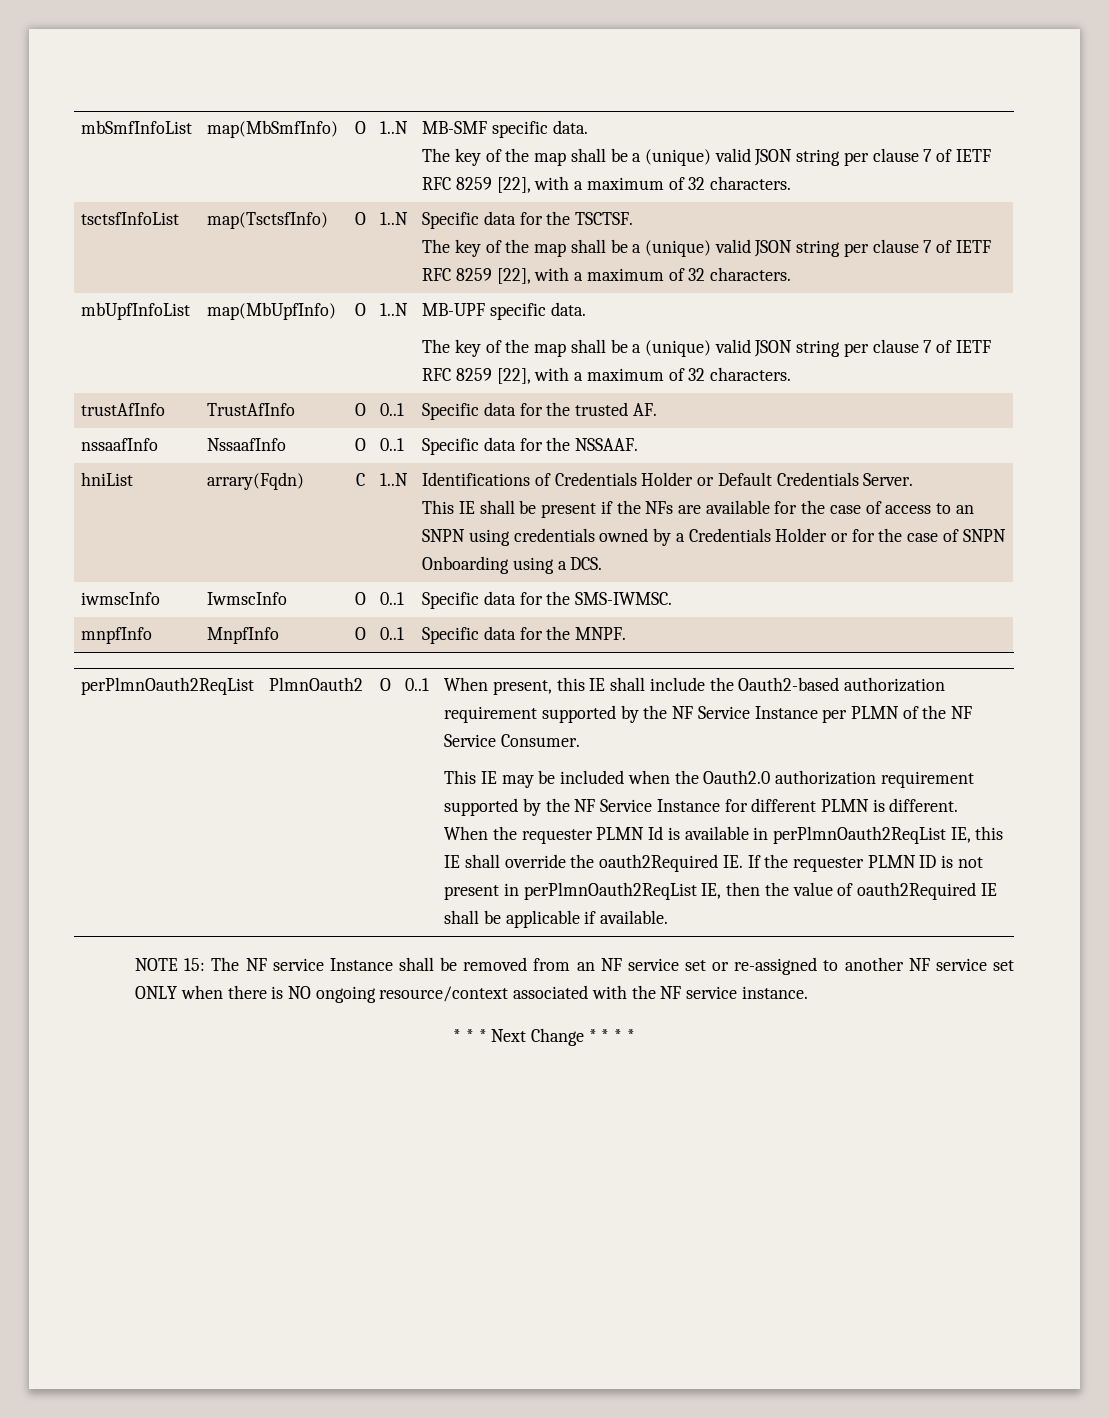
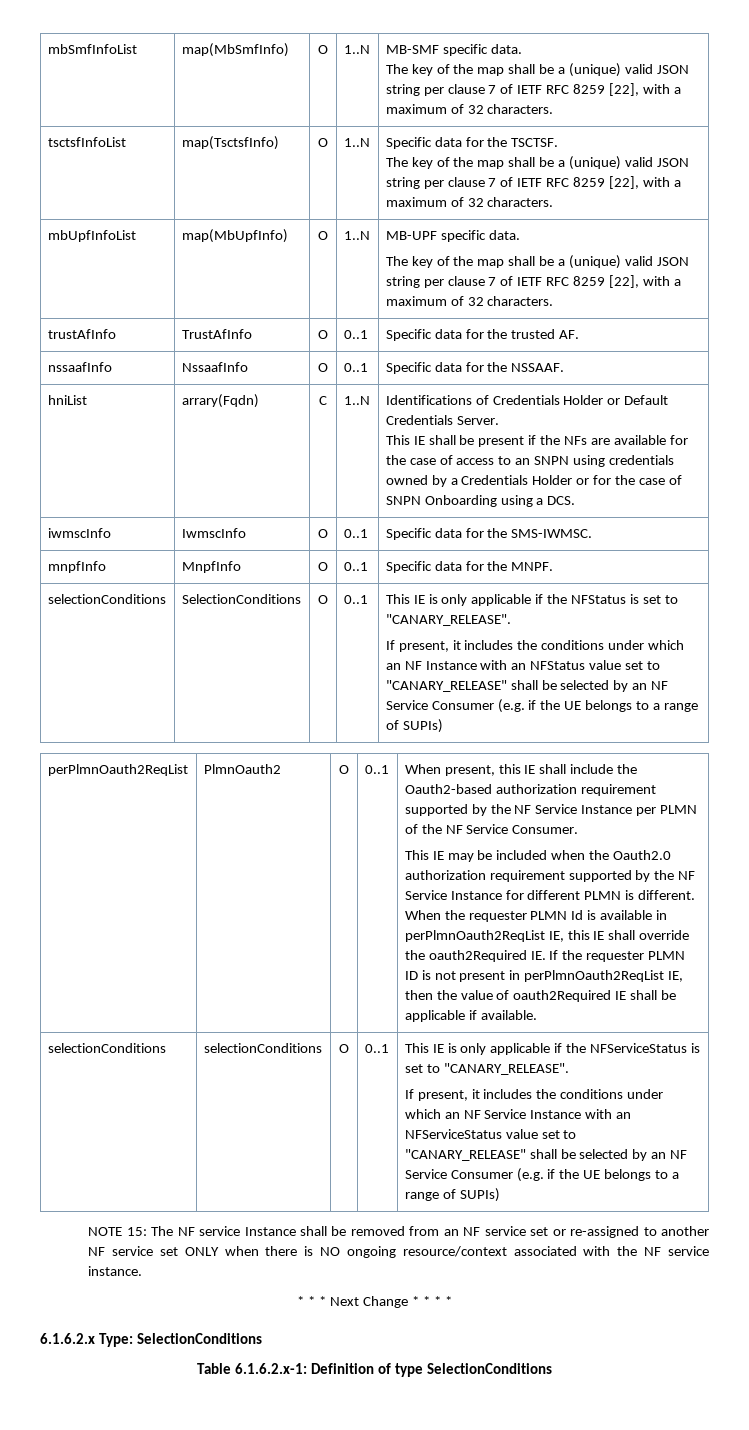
+ selectionConditions | SelectionConditions | O | 0..1 | This IE is only applicable if the NFStatus is set to "CANARY_RELEASE".
+ If present, it includes the conditions under which an NF Instance with an NFStatus value set to "CANARY_RELEASE" shall be selected by an NF Service Consumer (e.g. if the UE belongs to a range of SUPIs)
+ selectionConditions | selectionConditions | O | 0..1 | This IE is only applicable if the NFServiceStatus is set to "CANARY_RELEASE".
+ If present, it includes the conditions under which an NF Service Instance with an NFServiceStatus value set to "CANARY_RELEASE" shall be selected by an NF Service Consumer (e.g. if the UE belongs to a range of SUPIs)
+ 6.1.6.2.x Type: SelectionConditions
+ Table 6.1.6.2.x-1: Definition of type SelectionConditions

